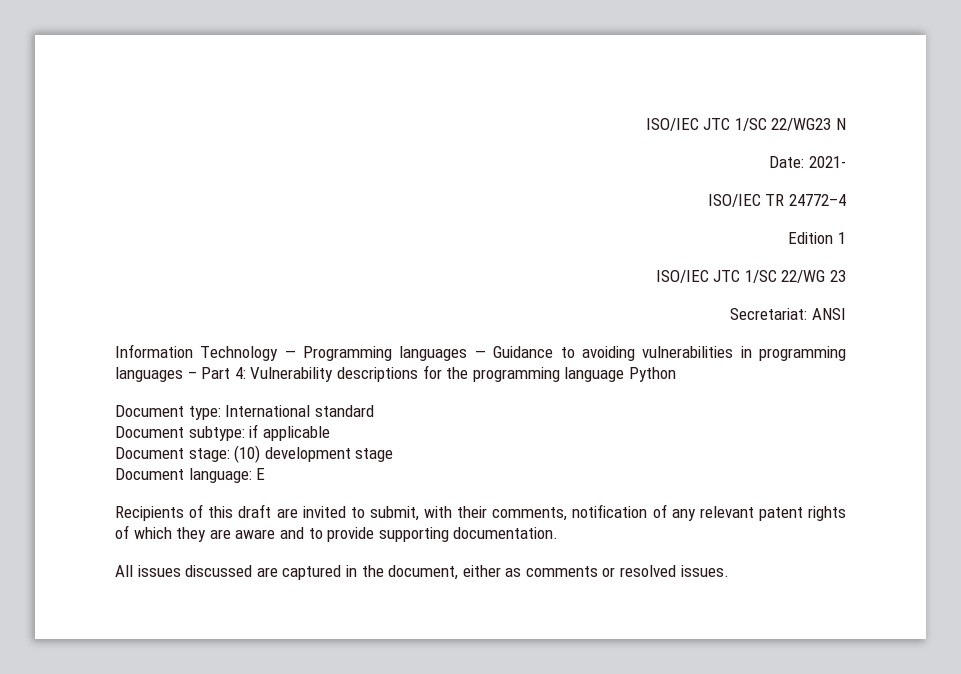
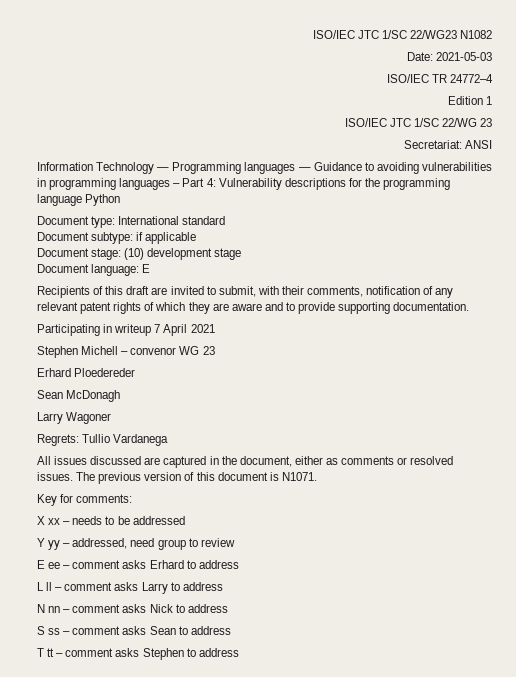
- ISO/IEC JTC 1/SC 22/WG23 N
+ ISO/IEC JTC 1/SC 22/WG23 N1082
- Date: 2021-
+ Date: 2021-05-03
+ Participating in writeup 7 April 2021
+ Stephen Michell – convenor WG 23
+ Erhard Ploedereder
+ Sean McDonagh
+ Larry Wagoner
+ Regrets: Tullio Vardanega
+ The previous version of this document is N1071.
+ Key for comments:
+ X xx – needs to be addressed
+ Y yy – addressed, need group to review
+ E ee – comment asks Erhard to address
+ L ll – comment asks Larry to address
+ N nn – comment asks Nick to address
+ S ss – comment asks Sean to address
+ T tt – comment asks Stephen to address

